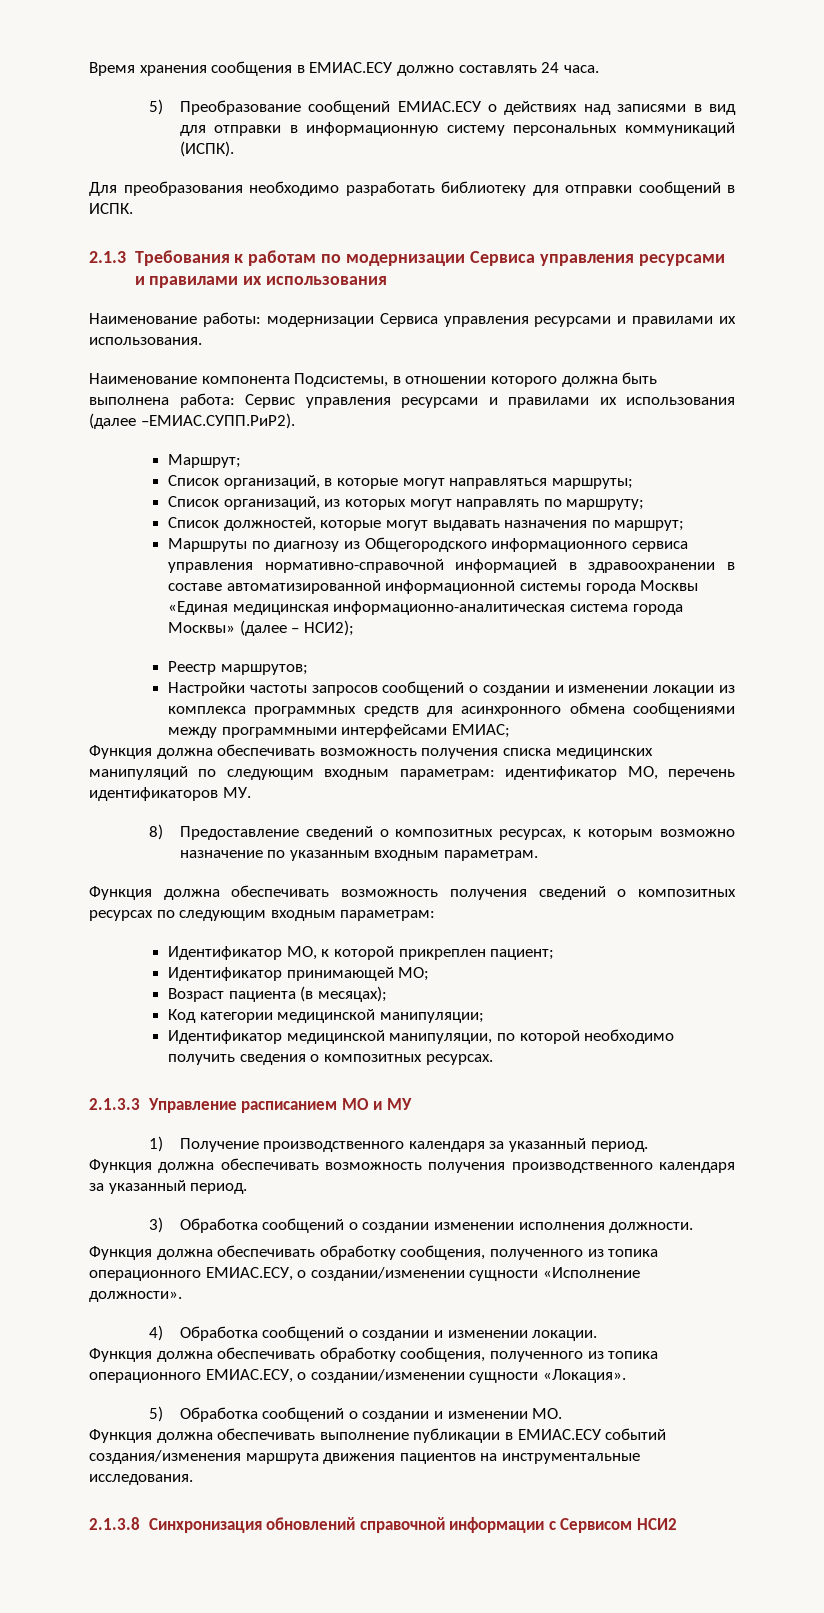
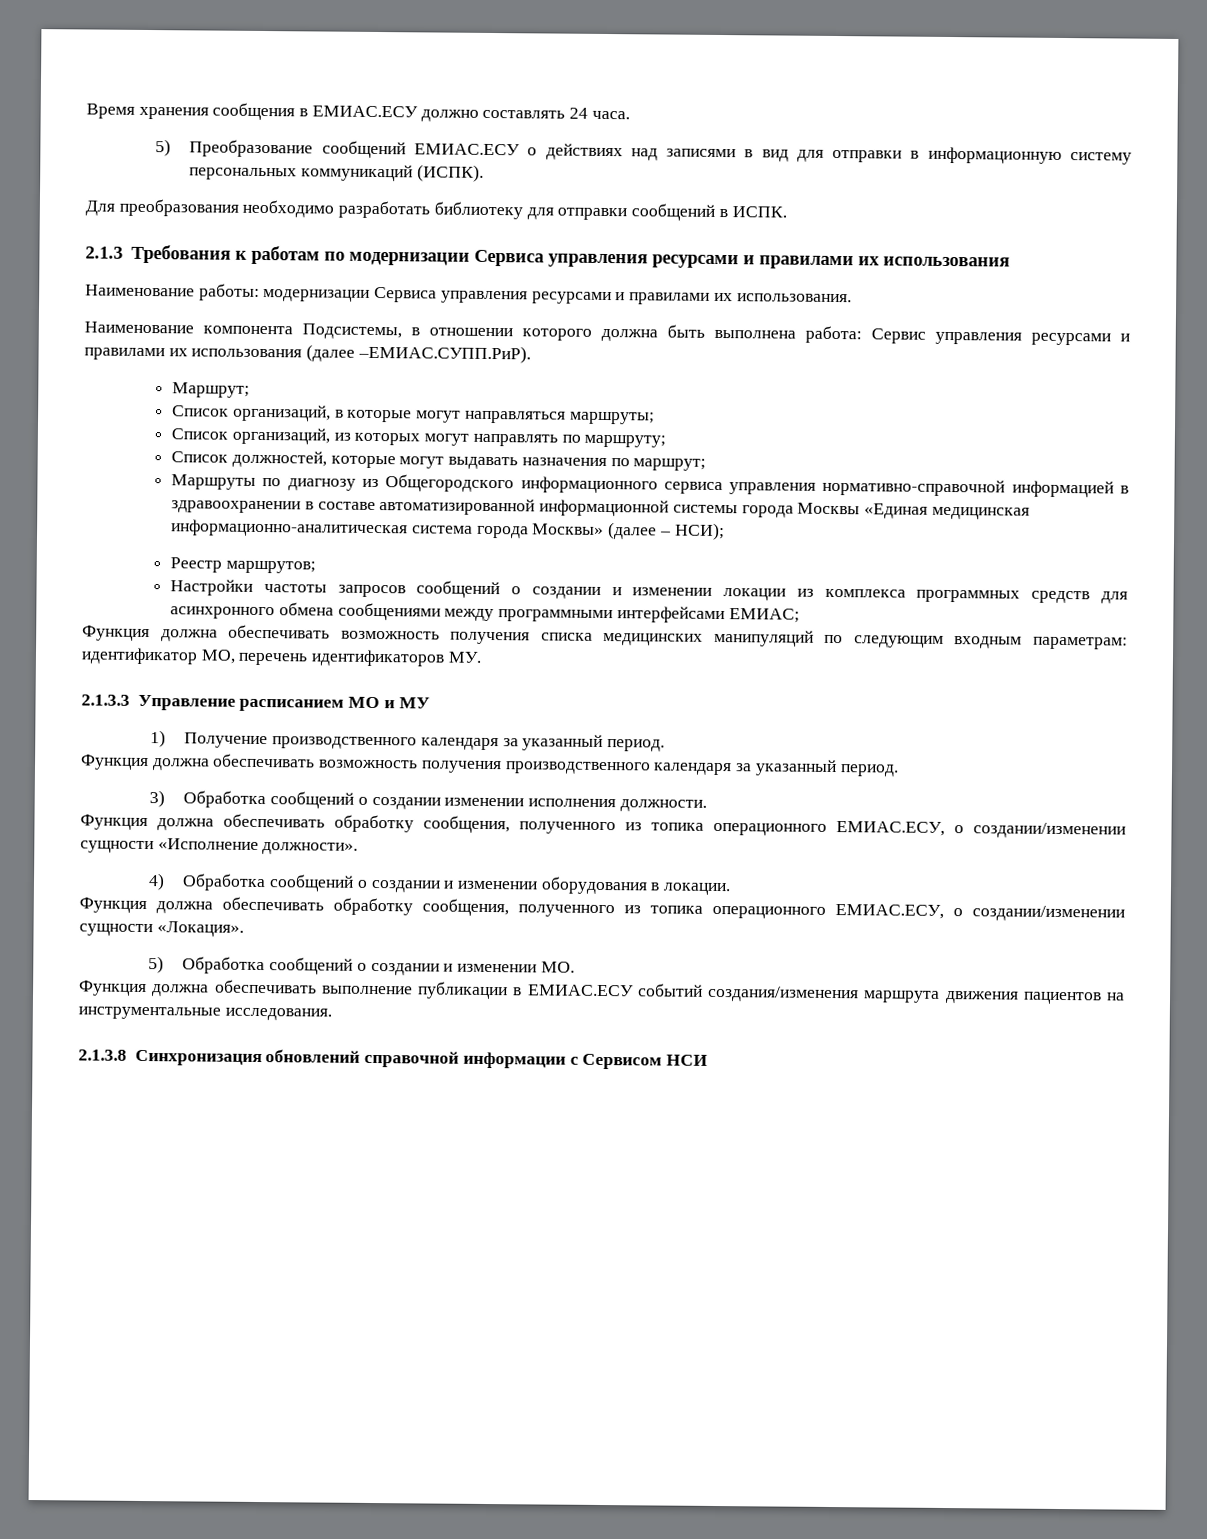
- Наименование компонента Подсистемы, в отношении которого должна быть выполнена работа: Сервис управления ресурсами и правилами их использования (далее –ЕМИАС.СУПП.РиР2).
+ Наименование компонента Подсистемы, в отношении которого должна быть выполнена работа: Сервис управления ресурсами и правилами их использования (далее –ЕМИАС.СУПП.РиР).
- Маршруты по диагнозу из Общегородского информационного сервиса управления нормативно-справочной информацией в здравоохранении в составе автоматизированной информационной системы города Москвы «Единая медицинская информационно-аналитическая система города Москвы» (далее – НСИ2);
+ Маршруты по диагнозу из Общегородского информационного сервиса управления нормативно-справочной информацией в здравоохранении в составе автоматизированной информационной системы города Москвы «Единая медицинская информационно-аналитическая система города Москвы» (далее – НСИ);
- 8) Предоставление сведений о композитных ресурсах, к которым возможно назначение по указанным входным параметрам.
- Функция должна обеспечивать возможность получения сведений о композитных ресурсах по следующим входным параметрам:
- Идентификатор МО, к которой прикреплен пациент;
- Идентификатор принимающей МО;
- Возраст пациента (в месяцах);
- Код категории медицинской манипуляции;
- Идентификатор медицинской манипуляции, по которой необходимо получить сведения о композитных ресурсах.
- 4) Обработка сообщений о создании и изменении локации.
+ 4) Обработка сообщений о создании и изменении оборудования в локации.
- 2.1.3.8 Синхронизация обновлений справочной информации с Сервисом НСИ2
+ 2.1.3.8 Синхронизация обновлений справочной информации с Сервисом НСИ

